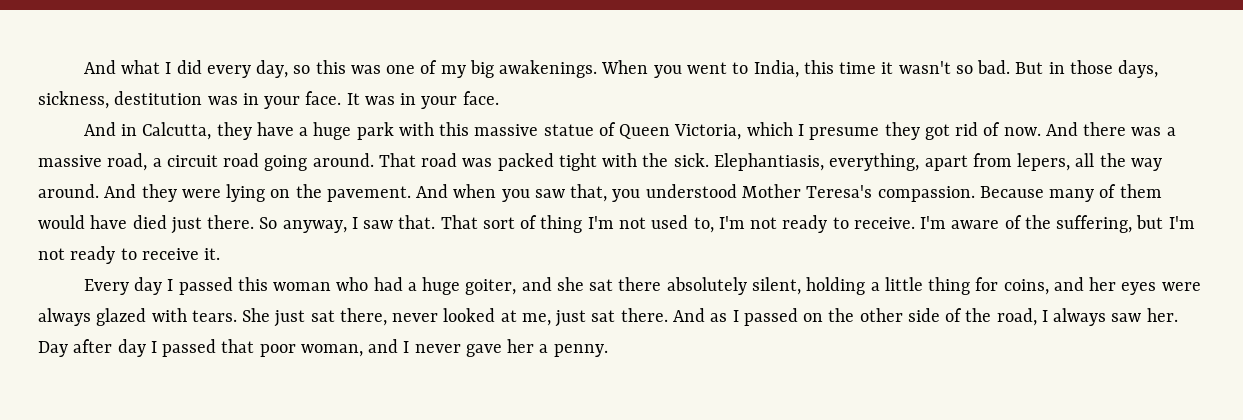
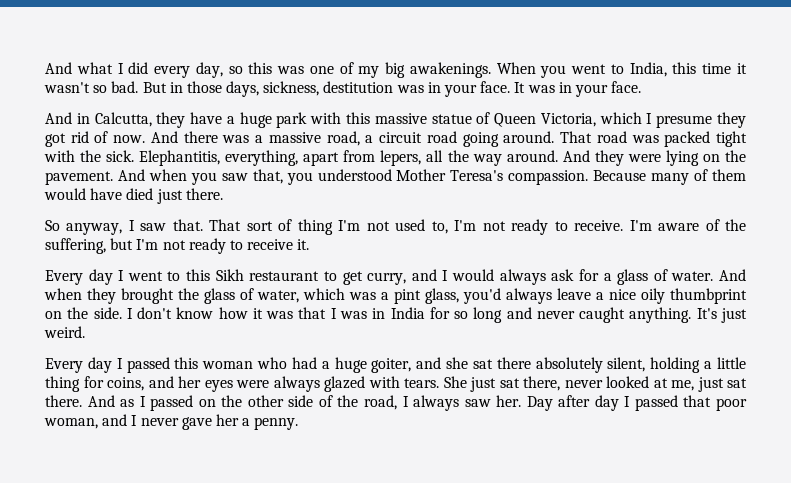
- Elephantiasis, everything, apart from lepers, all the way around.
+ Elephantitis, everything, apart from lepers, all the way around.
- Because many of them would have died just there. So anyway, I saw that.
+ Because many of them would have died just there.
+ So anyway, I saw that.
+ Every day I went to this Sikh restaurant to get curry, and I would always ask for a glass of water. And when they brought the glass of water, which was a pint glass, you'd always leave a nice oily thumbprint on the side. I don't know how it was that I was in India for so long and never caught anything. It's just weird.

